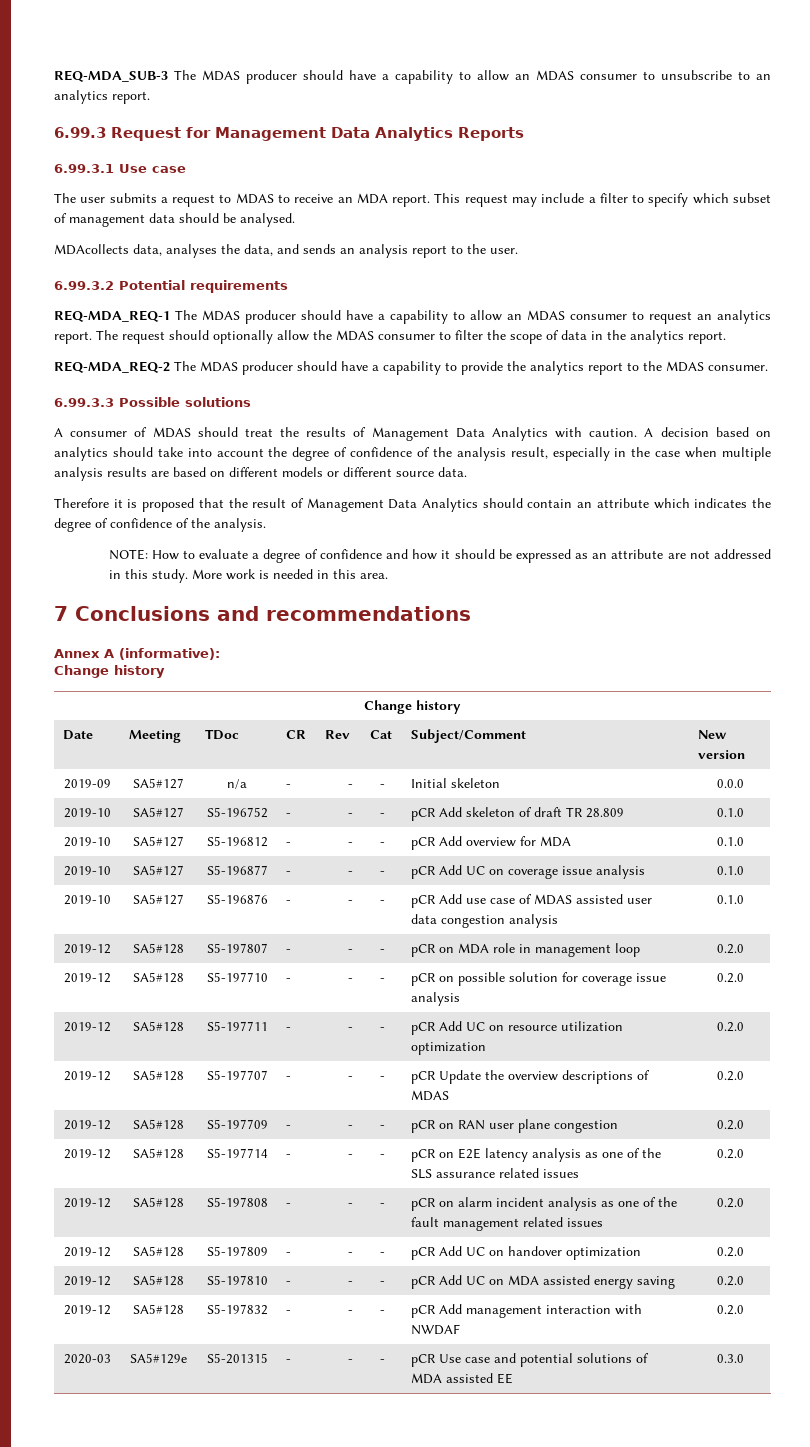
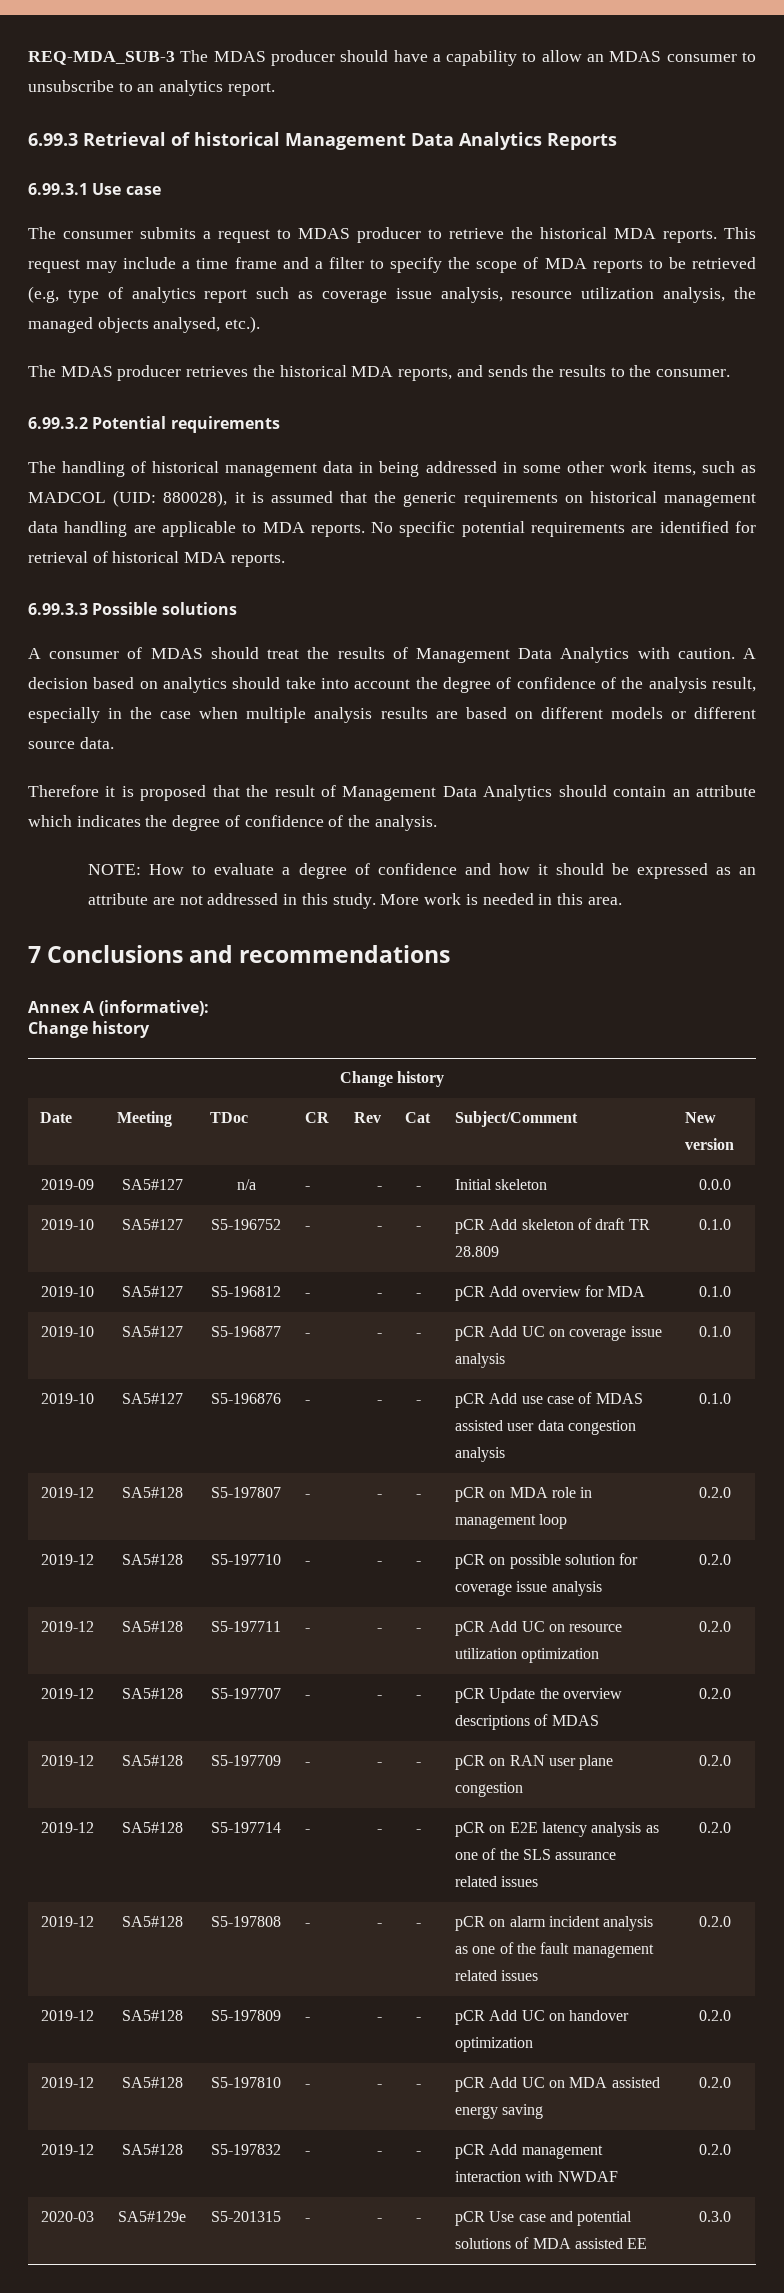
- 6.99.3 Request for Management Data Analytics Reports
+ 6.99.3 Retrieval of historical Management Data Analytics Reports
- The user submits a request to MDAS to receive an MDA report.
+ The consumer submits a request to MDAS producer to retrieve the historical MDA reports.
- This request may include a filter to specify which subset of management data should be analysed.
- MDAcollects data, analyses the data, and sends an analysis report to the user.
+ This request may include a time frame and a filter to specify the scope of MDA reports to be retrieved (e.g, type of analytics report such as coverage issue analysis, resource utilization analysis, the managed objects analysed, etc.).
+ The MDAS producer retrieves the historical MDA reports, and sends the results to the consumer.
- REQ-MDA_REQ-1 The MDAS producer should have a capability to allow an MDAS consumer to request an analytics report. The request should optionally allow the MDAS consumer to filter the scope of data in the analytics report.
- REQ-MDA_REQ-2 The MDAS producer should have a capability to provide the analytics report to the MDAS consumer.
+ The handling of historical management data in being addressed in some other work items, such as MADCOL (UID: 880028), it is assumed that the generic requirements on historical management data handling are applicable to MDA reports. No specific potential requirements are identified for retrieval of historical MDA reports.

